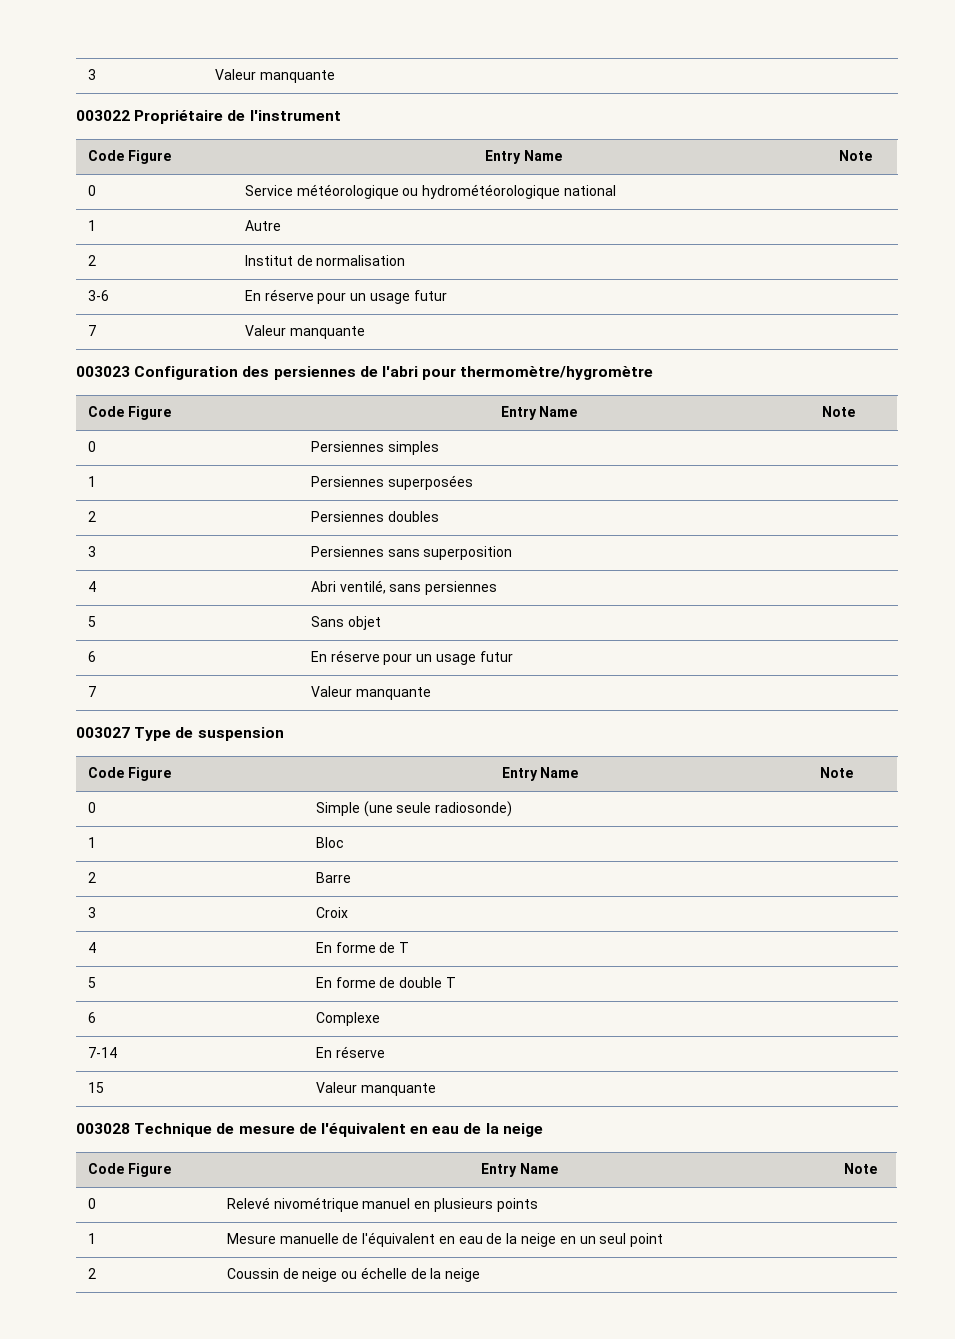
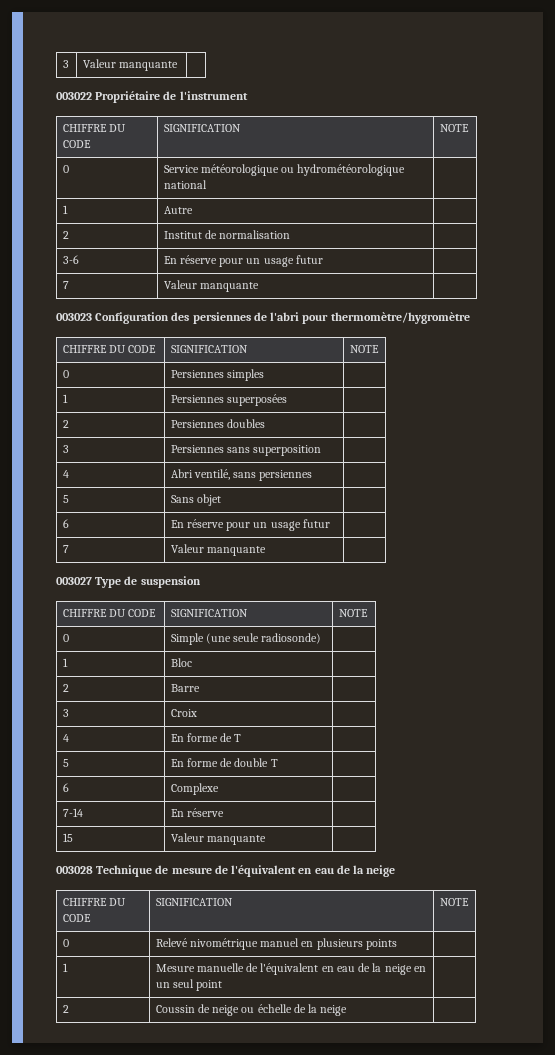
  003022 Propriétaire de l'instrument
- Code Figure | Entry Name | Note
+ CHIFFRE DU CODE | SIGNIFICATION | NOTE
  003023 Configuration des persiennes de l'abri pour thermomètre/hygromètre
- Code Figure | Entry Name | Note
+ CHIFFRE DU CODE | SIGNIFICATION | NOTE
  003027 Type de suspension
- Code Figure | Entry Name | Note
+ CHIFFRE DU CODE | SIGNIFICATION | NOTE
  003028 Technique de mesure de l'équivalent en eau de la neige
- Code Figure | Entry Name | Note
+ CHIFFRE DU CODE | SIGNIFICATION | NOTE

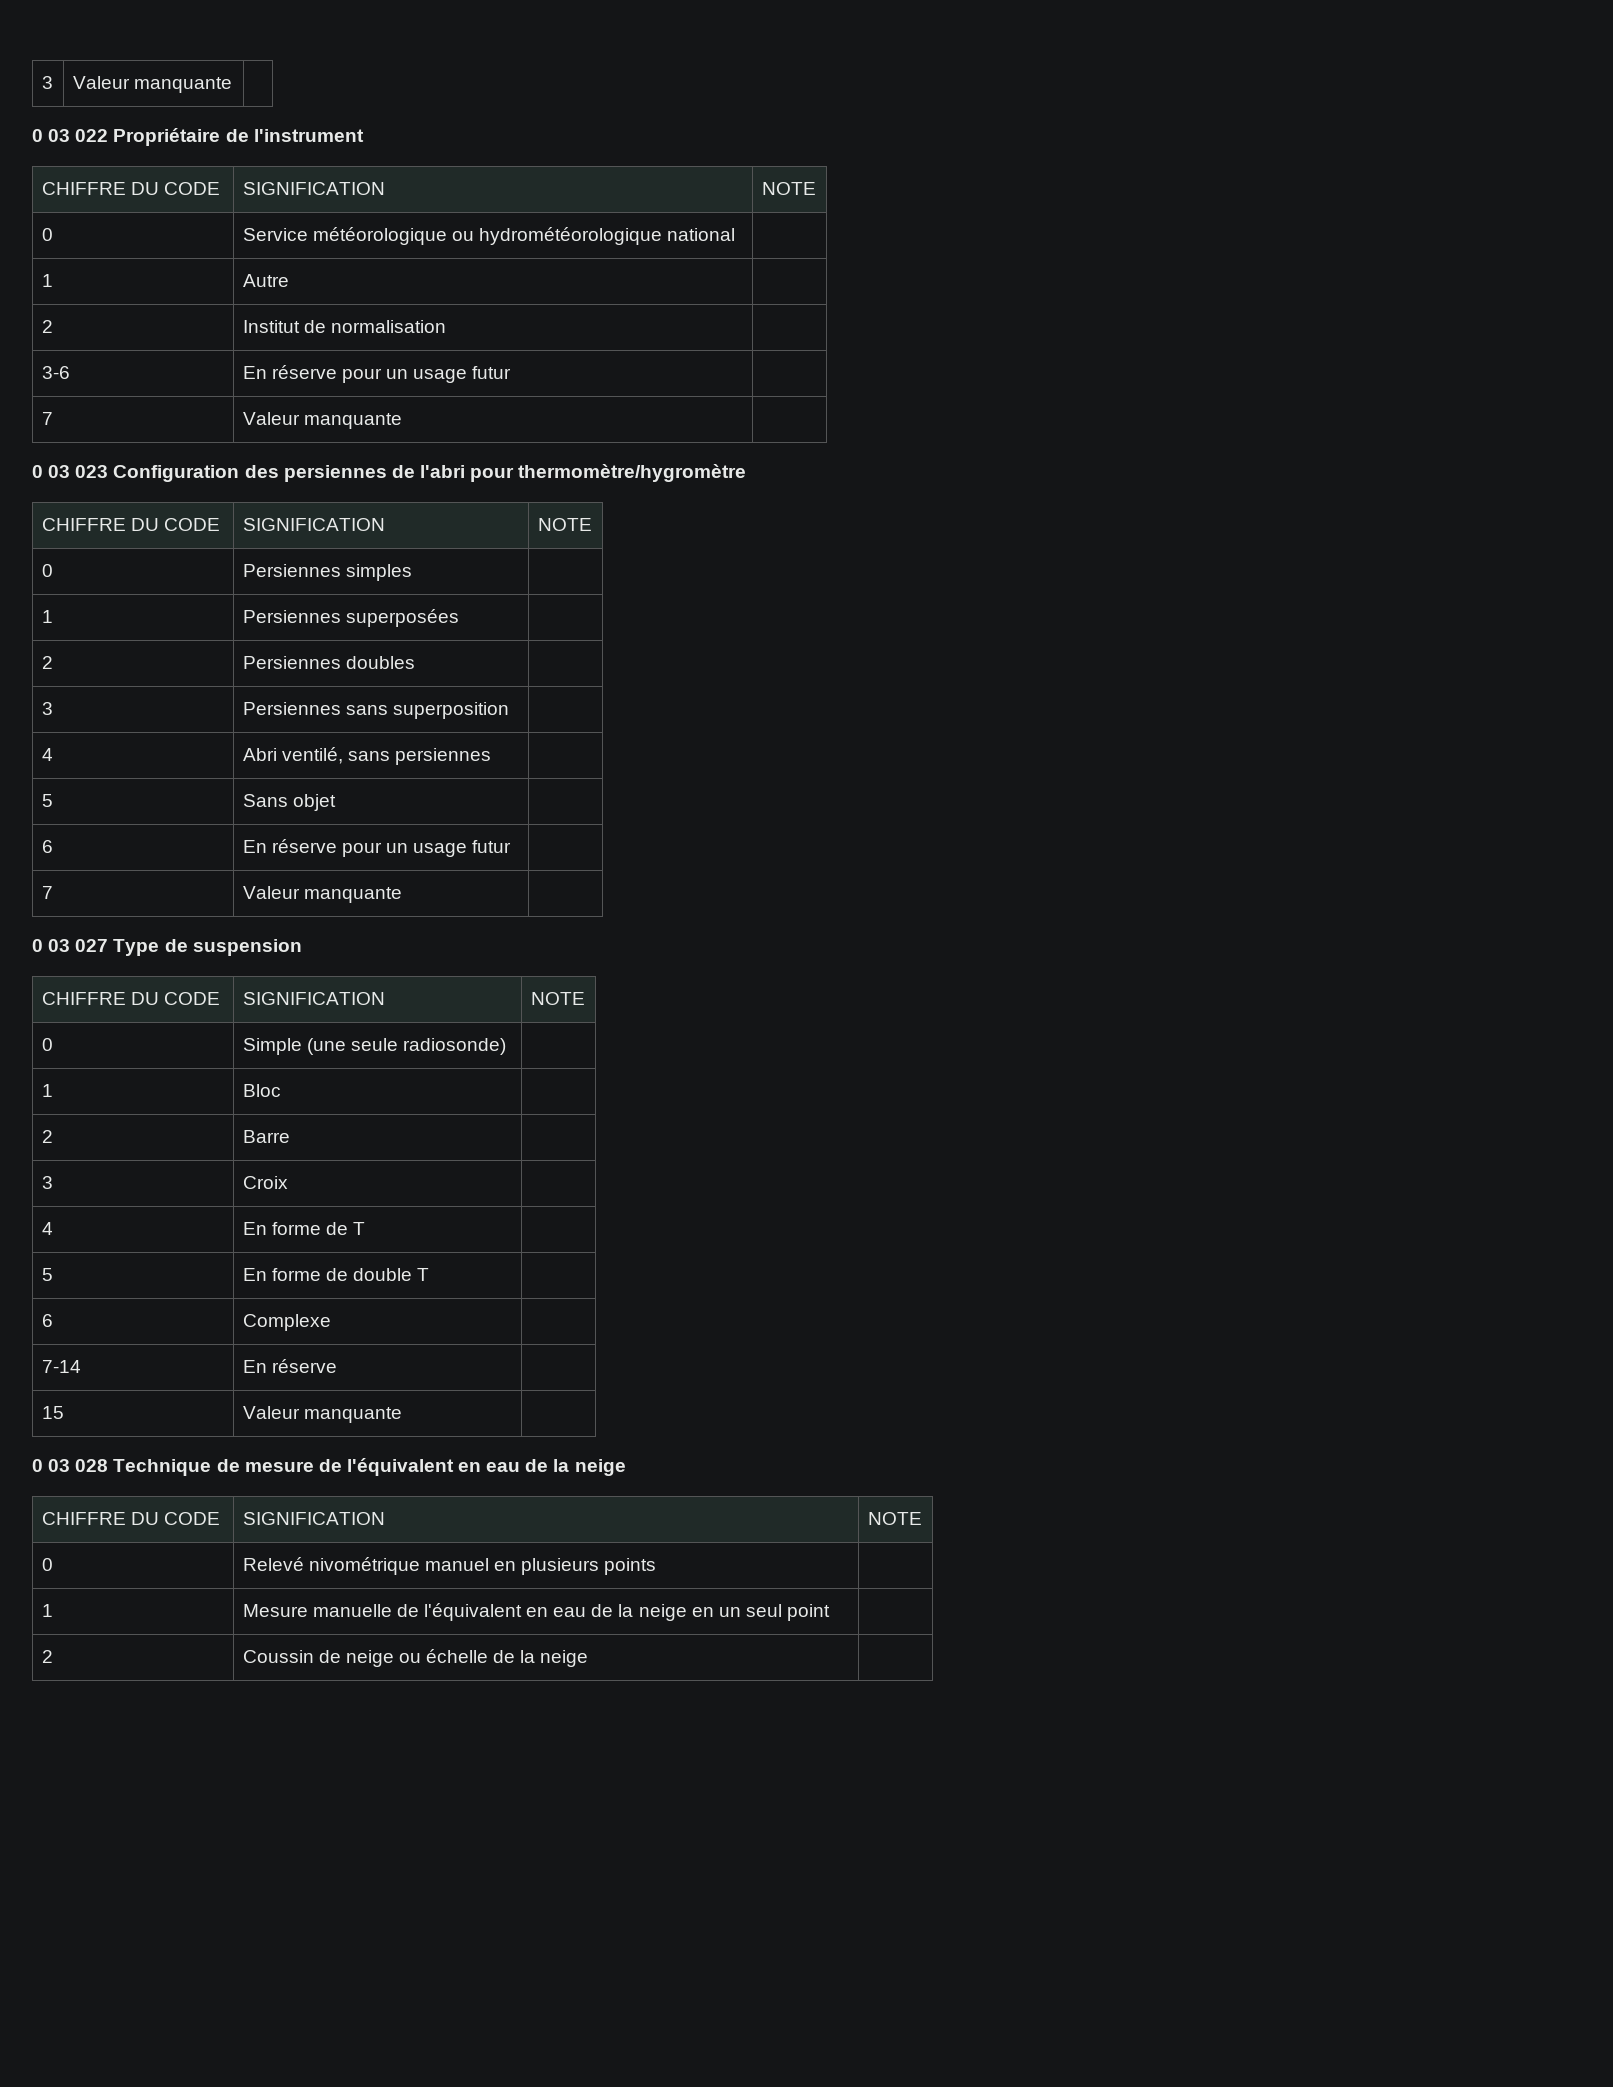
- 003022 Propriétaire de l'instrument
+ 0 03 022 Propriétaire de l'instrument
- 003023 Configuration des persiennes de l'abri pour thermomètre/hygromètre
+ 0 03 023 Configuration des persiennes de l'abri pour thermomètre/hygromètre
- 003027 Type de suspension
+ 0 03 027 Type de suspension
- 003028 Technique de mesure de l'équivalent en eau de la neige
+ 0 03 028 Technique de mesure de l'équivalent en eau de la neige

